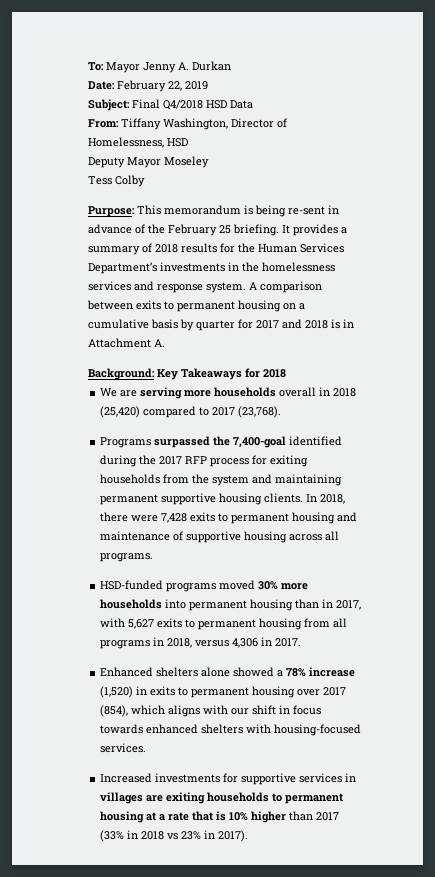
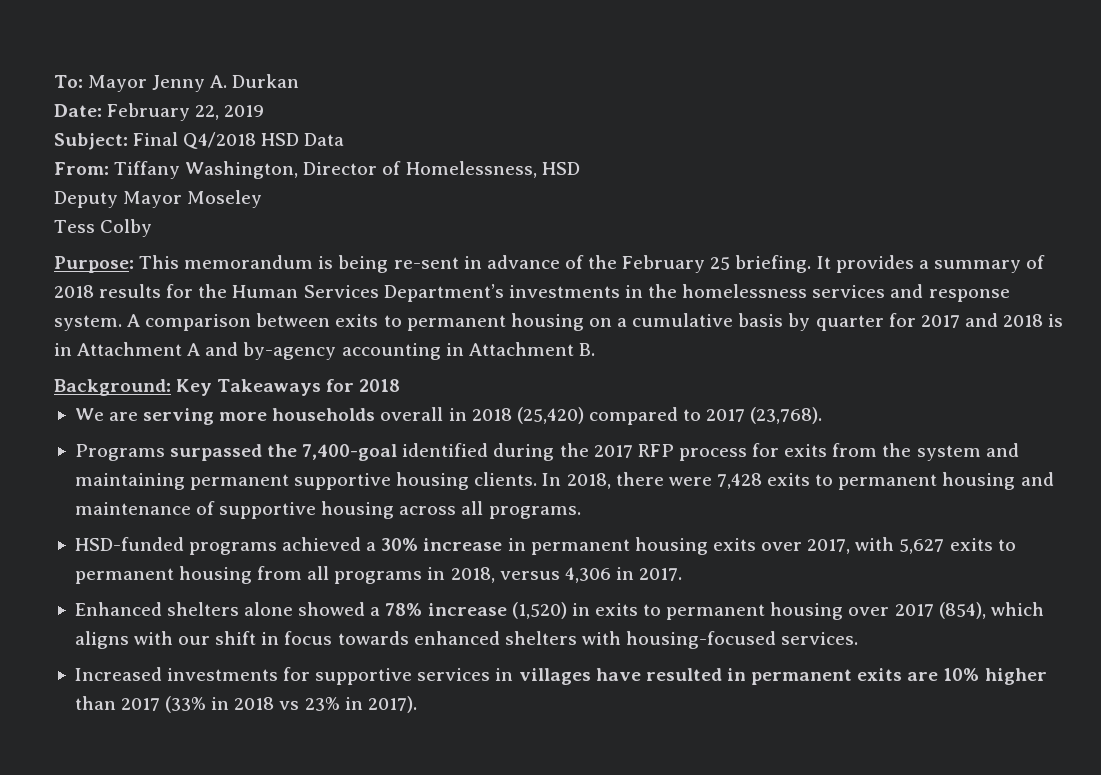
- A comparison between exits to permanent housing on a cumulative basis by quarter for 2017 and 2018 is in Attachment A.
+ A comparison between exits to permanent housing on a cumulative basis by quarter for 2017 and 2018 is in Attachment A and by-agency accounting in Attachment B.
- Programs surpassed the 7,400-goal identified during the 2017 RFP process for exiting households from the system and maintaining permanent supportive housing clients.
+ Programs surpassed the 7,400-goal identified during the 2017 RFP process for exits from the system and maintaining permanent supportive housing clients.
- HSD-funded programs moved 30% more households into permanent housing than in 2017, with 5,627 exits to permanent housing from all programs in 2018, versus 4,306 in 2017.
+ HSD-funded programs achieved a 30% increase in permanent housing exits over 2017, with 5,627 exits to permanent housing from all programs in 2018, versus 4,306 in 2017.
- Increased investments for supportive services in villages are exiting households to permanent housing at a rate that is 10% higher than 2017 (33% in 2018 vs 23% in 2017).
+ Increased investments for supportive services in villages have resulted in permanent exits are 10% higher than 2017 (33% in 2018 vs 23% in 2017).

